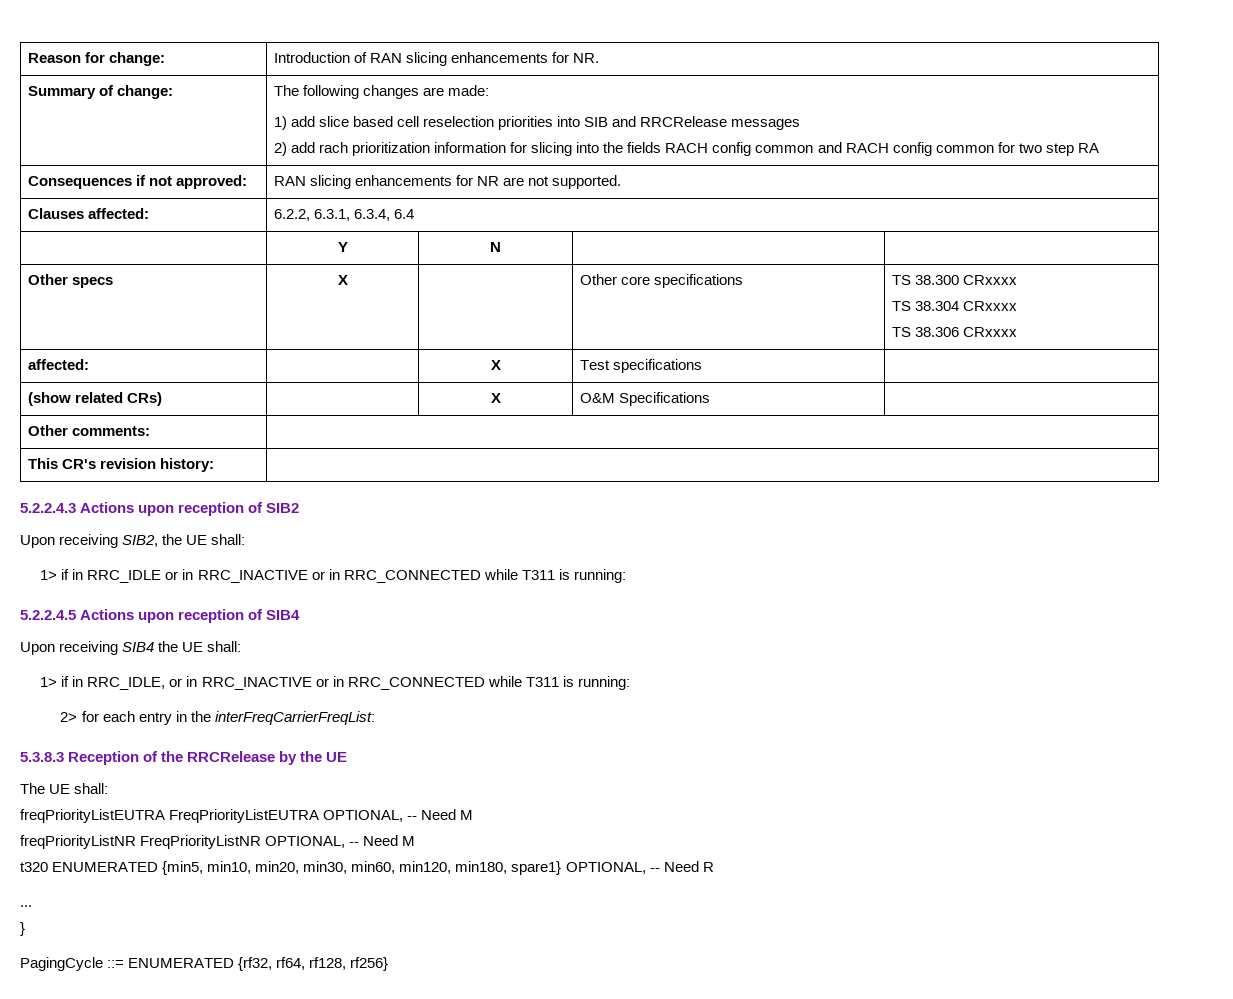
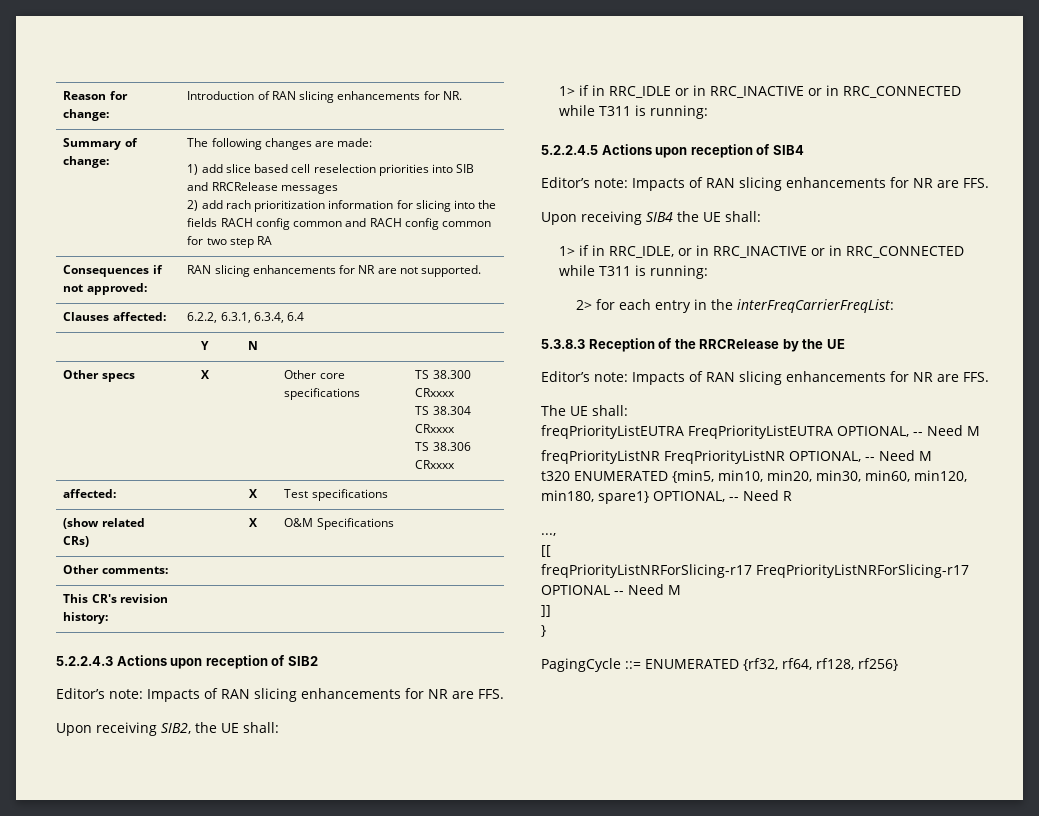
  5.2.2.4.3 Actions upon reception of SIB2
+ Editor’s note: Impacts of RAN slicing enhancements for NR are FFS.
  5.2.2.4.5 Actions upon reception of SIB4
+ Editor’s note: Impacts of RAN slicing enhancements for NR are FFS.
  5.3.8.3 Reception of the RRCRelease by the UE
+ Editor’s note: Impacts of RAN slicing enhancements for NR are FFS.
- ...
+ ...,
+ [[
+ freqPriorityListNRForSlicing-r17 FreqPriorityListNRForSlicing-r17 OPTIONAL -- Need M
+ ]]

